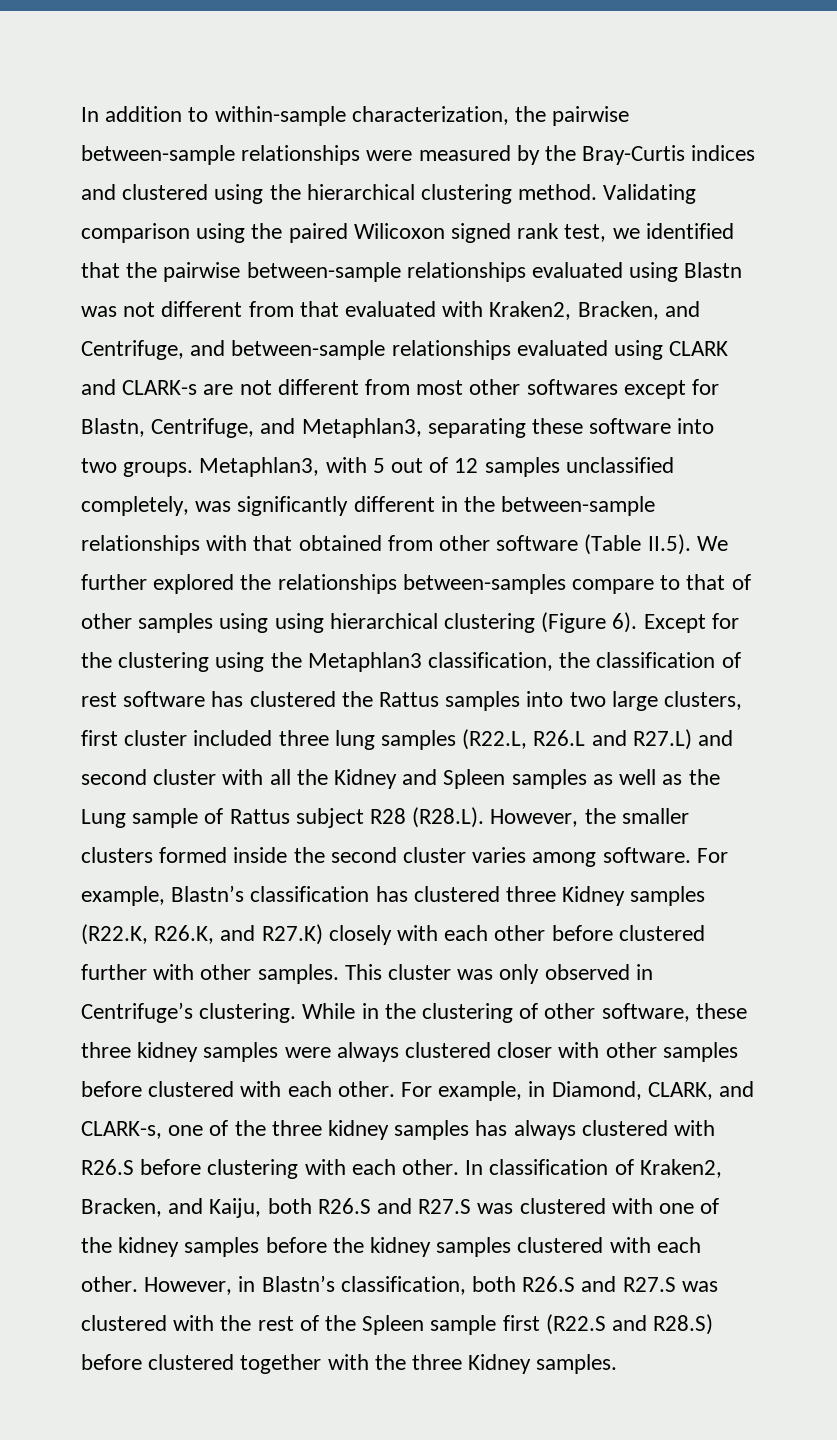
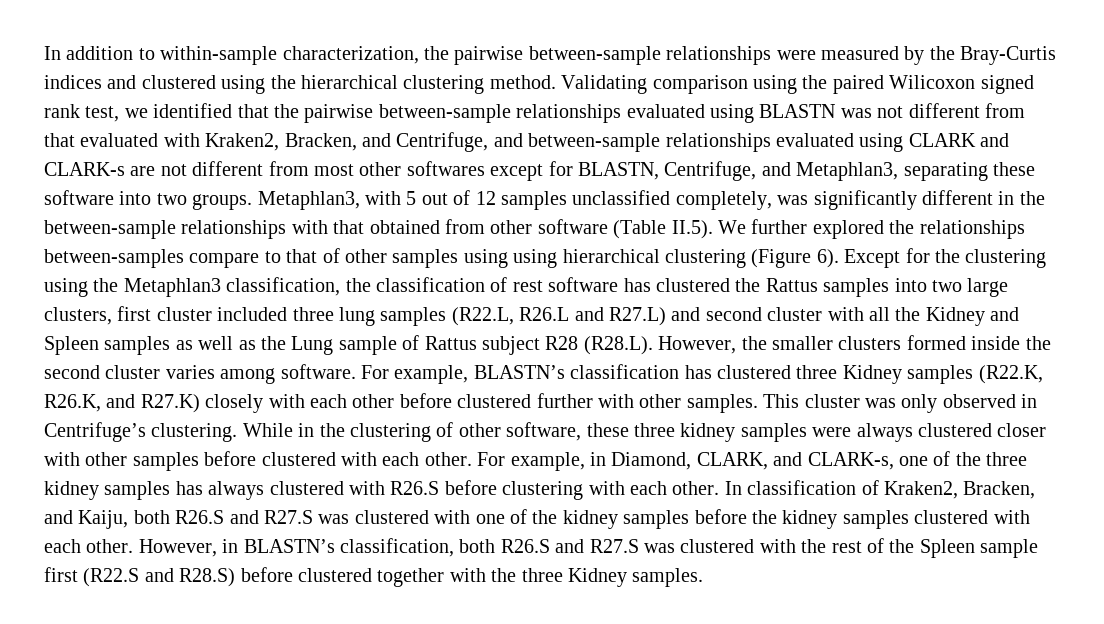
- Validating comparison using the paired Wilicoxon signed rank test, we identified that the pairwise between-sample relationships evaluated using Blastn was not different from that evaluated with Kraken2, Bracken, and Centrifuge, and between-sample relationships evaluated using CLARK and CLARK-s are not different from most other softwares except for Blastn, Centrifuge, and Metaphlan3, separating these software into two groups.
+ Validating comparison using the paired Wilicoxon signed rank test, we identified that the pairwise between-sample relationships evaluated using BLASTN was not different from that evaluated with Kraken2, Bracken, and Centrifuge, and between-sample relationships evaluated using CLARK and CLARK-s are not different from most other softwares except for BLASTN, Centrifuge, and Metaphlan3, separating these software into two groups.
- For example, Blastn’s classification has clustered three Kidney samples (R22.K, R26.K, and R27.K) closely with each other before clustered further with other samples.
+ For example, BLASTN’s classification has clustered three Kidney samples (R22.K, R26.K, and R27.K) closely with each other before clustered further with other samples.
- However, in Blastn’s classification, both R26.S and R27.S was clustered with the rest of the Spleen sample first (R22.S and R28.S) before clustered together with the three Kidney samples.
+ However, in BLASTN’s classification, both R26.S and R27.S was clustered with the rest of the Spleen sample first (R22.S and R28.S) before clustered together with the three Kidney samples.

